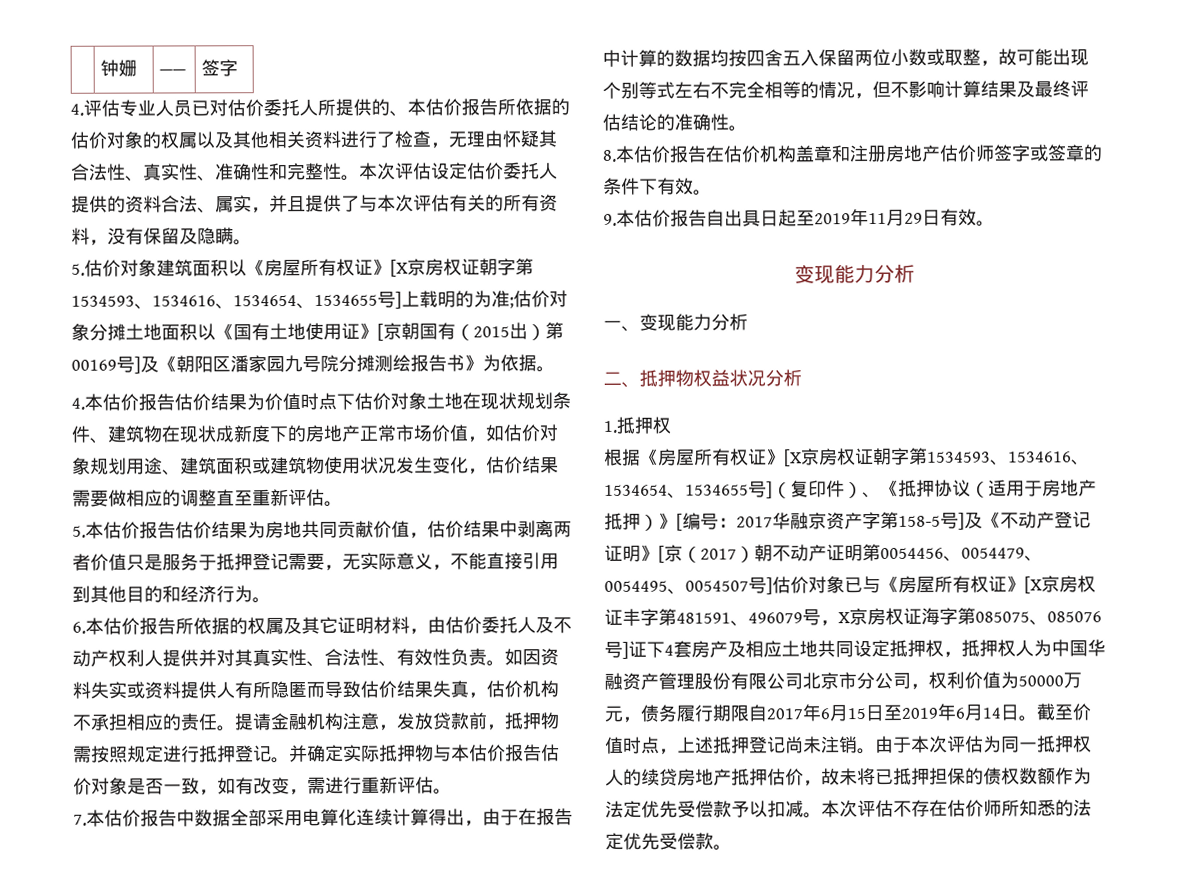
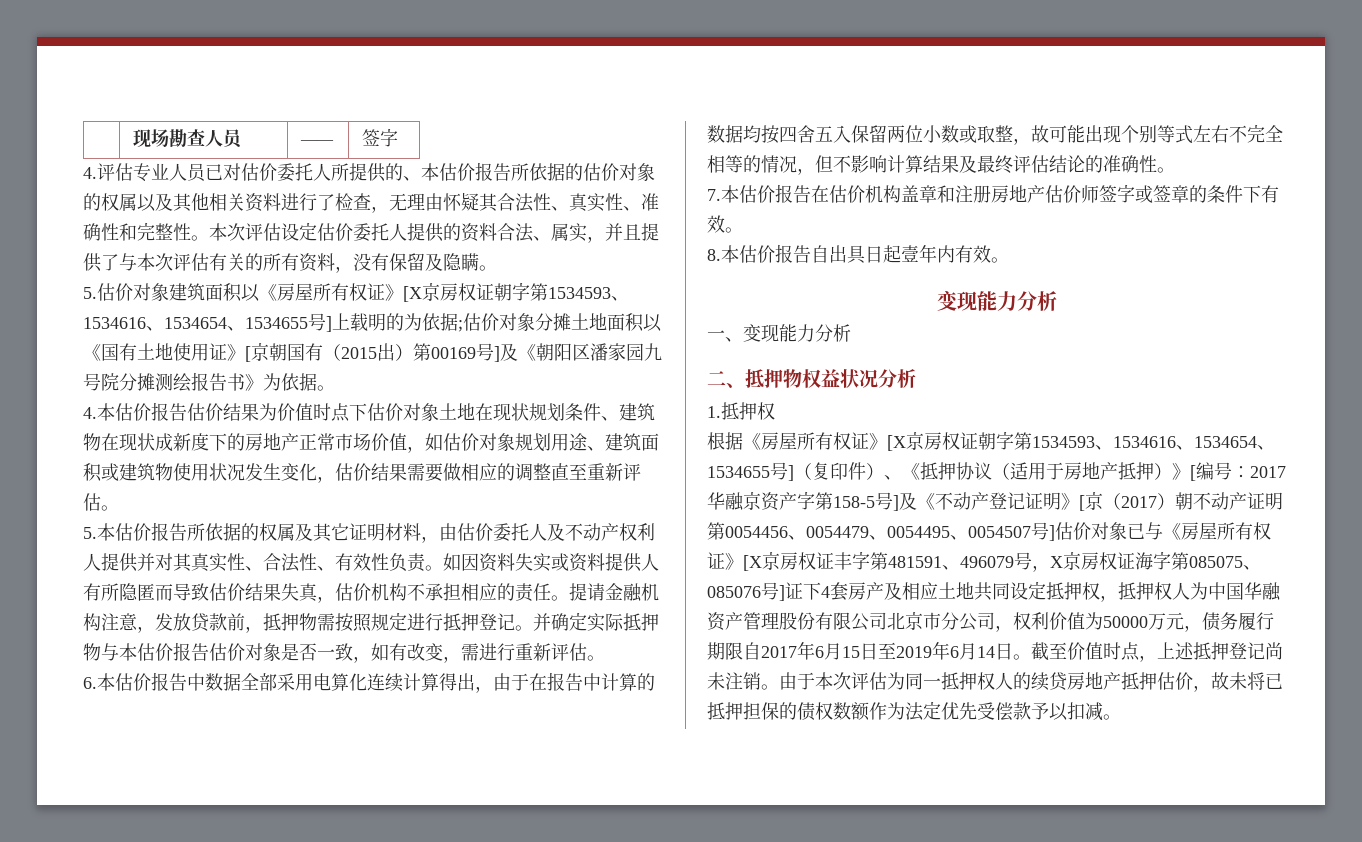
- | 钟姗 | —— | 签字
+ | 现场勘查人员 | —— | 签字
- 5.估价对象建筑面积以《房屋所有权证》[X京房权证朝字第1534593、1534616、1534654、1534655号]上载明的为准;估价对象分摊土地面积以《国有土地使用证》[京朝国有（2015出）第00169号]及《朝阳区潘家园九号院分摊测绘报告书》为依据。
+ 5.估价对象建筑面积以《房屋所有权证》[X京房权证朝字第1534593、1534616、1534654、1534655号]上载明的为依据;估价对象分摊土地面积以《国有土地使用证》[京朝国有（2015出）第00169号]及《朝阳区潘家园九号院分摊测绘报告书》为依据。
- 5.本估价报告估价结果为房地共同贡献价值，估价结果中剥离两者价值只是服务于抵押登记需要，无实际意义，不能直接引用到其他目的和经济行为。
- 6.本估价报告所依据的权属及其它证明材料，由估价委托人及不动产权利人提供并对其真实性、合法性、有效性负责。
+ 5.本估价报告所依据的权属及其它证明材料，由估价委托人及不动产权利人提供并对其真实性、合法性、有效性负责。
- 7.本估价报告中数据全部采用电算化连续计算得出，由于在报告中计算的数据均按四舍五入保留两位小数或取整，故可能出现个别等式左右不完全相等的情况，但不影响计算结果及最终评估结论的准确性。
+ 6.本估价报告中数据全部采用电算化连续计算得出，由于在报告中计算的数据均按四舍五入保留两位小数或取整，故可能出现个别等式左右不完全相等的情况，但不影响计算结果及最终评估结论的准确性。
- 8.本估价报告在估价机构盖章和注册房地产估价师签字或签章的条件下有效。
+ 7.本估价报告在估价机构盖章和注册房地产估价师签字或签章的条件下有效。
- 9.本估价报告自出具日起至2019年11月29日有效。
+ 8.本估价报告自出具日起壹年内有效。
- 本次评估不存在估价师所知悉的法定优先受偿款。

